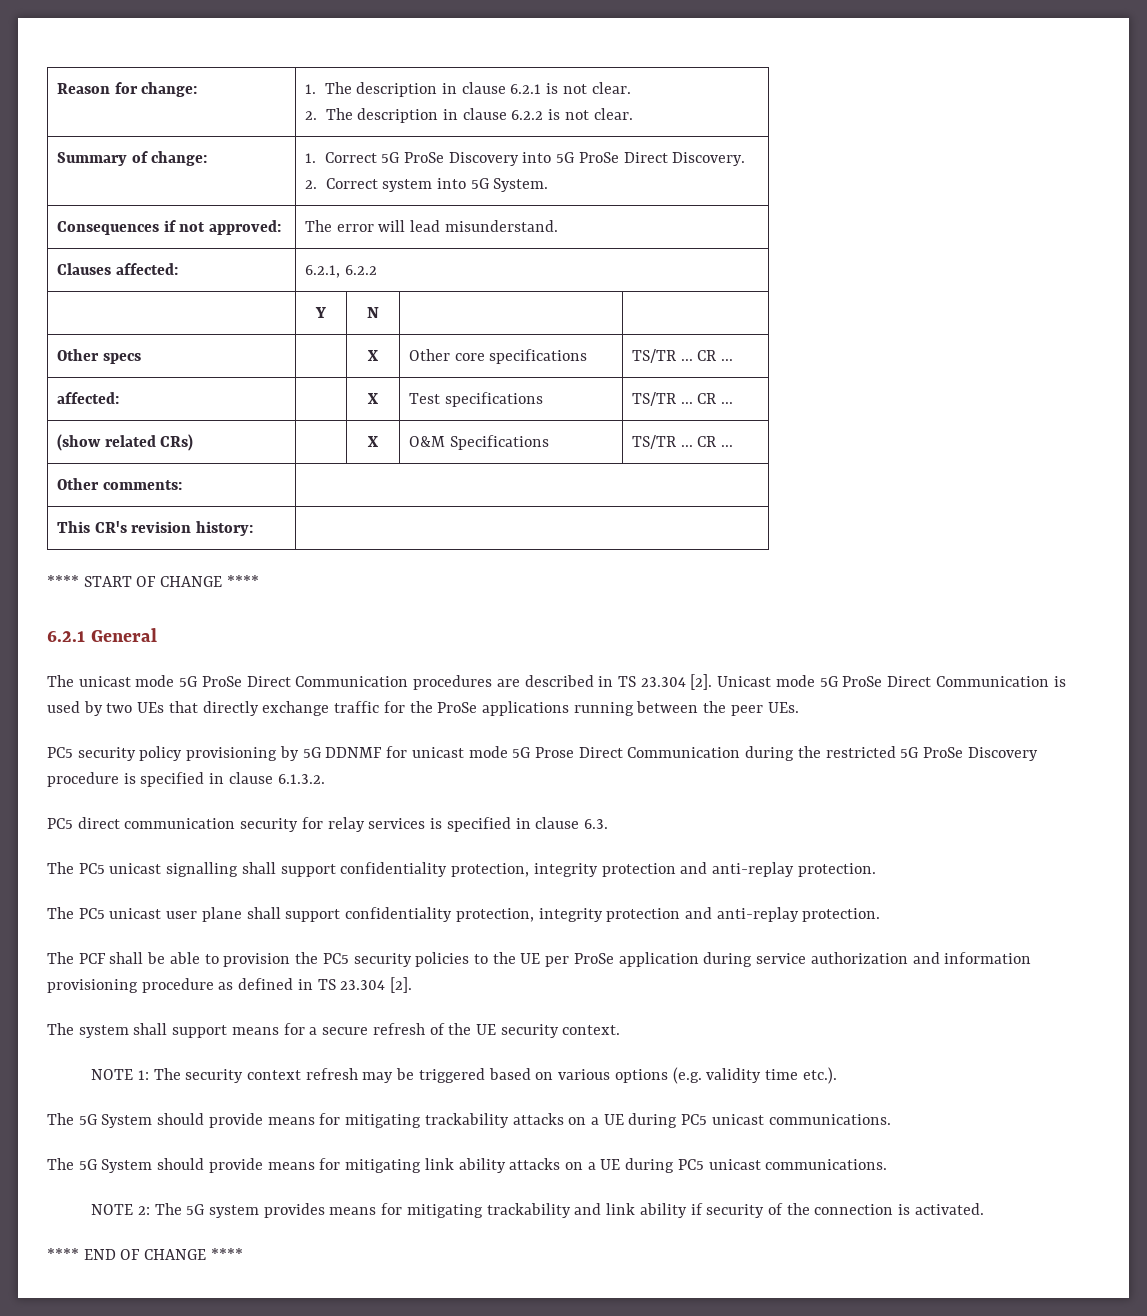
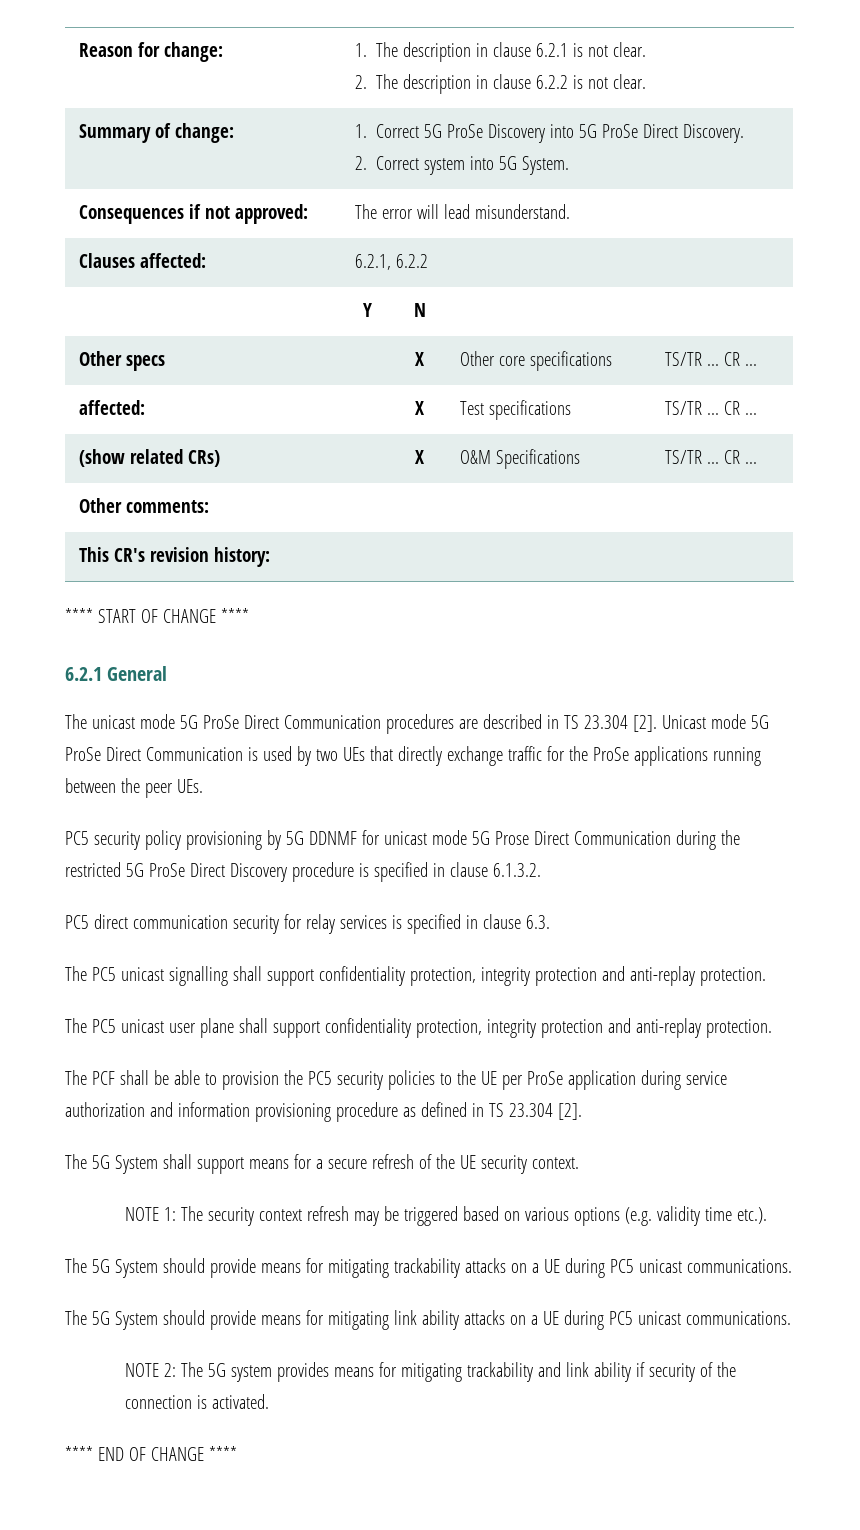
- PC5 security policy provisioning by 5G DDNMF for unicast mode 5G Prose Direct Communication during the restricted 5G ProSe Discovery procedure is specified in clause 6.1.3.2.
+ PC5 security policy provisioning by 5G DDNMF for unicast mode 5G Prose Direct Communication during the restricted 5G ProSe Direct Discovery procedure is specified in clause 6.1.3.2.
- The system shall support means for a secure refresh of the UE security context.
+ The 5G System shall support means for a secure refresh of the UE security context.

